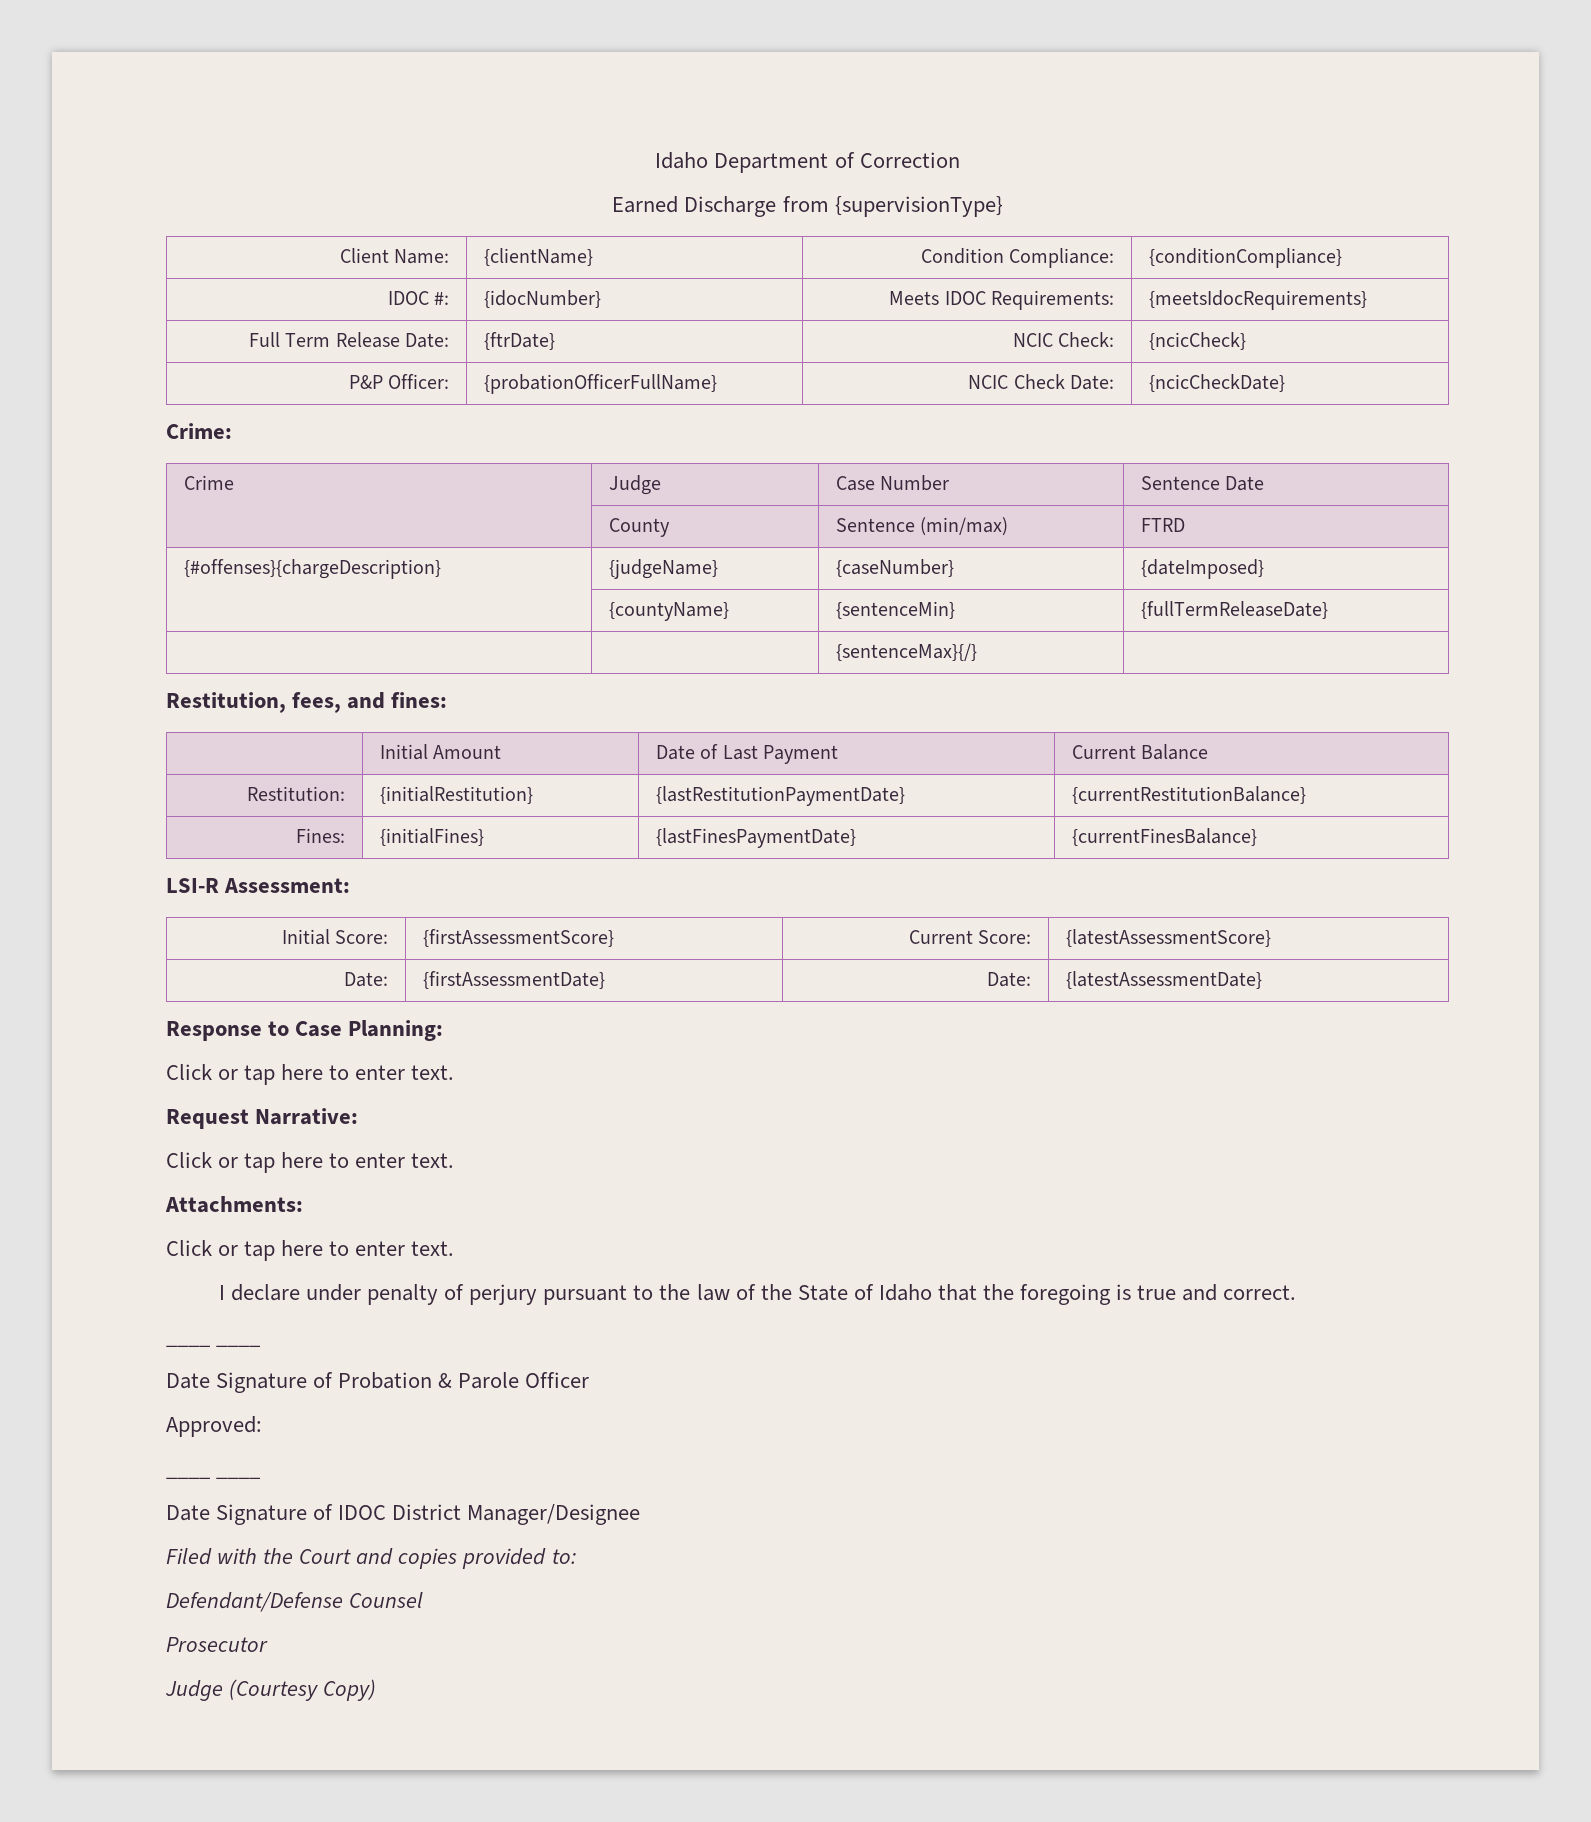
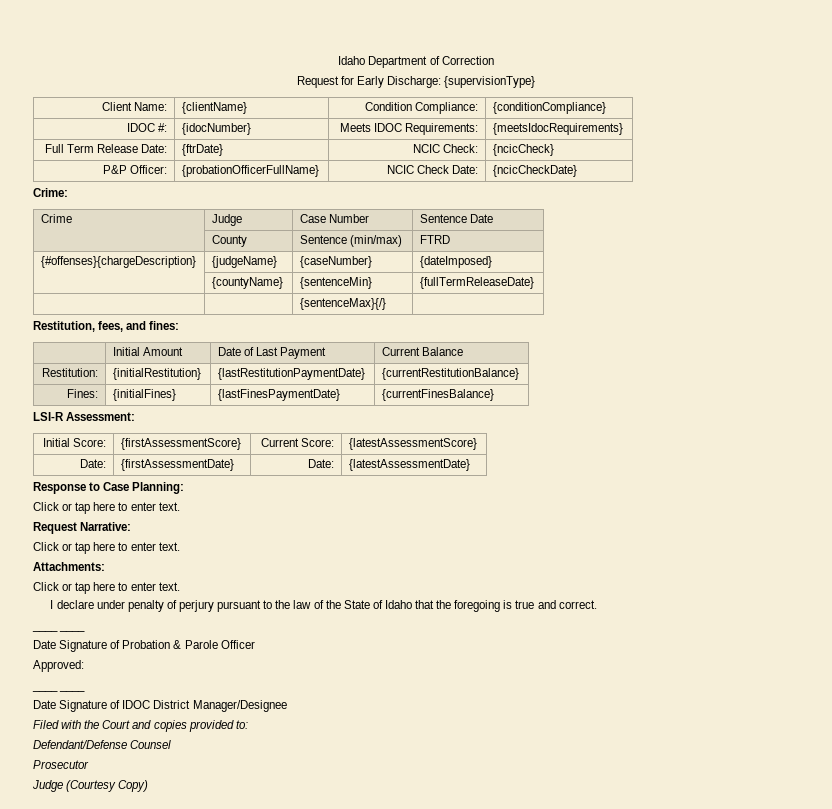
- Earned Discharge from {supervisionType}
+ Request for Early Discharge: {supervisionType}

